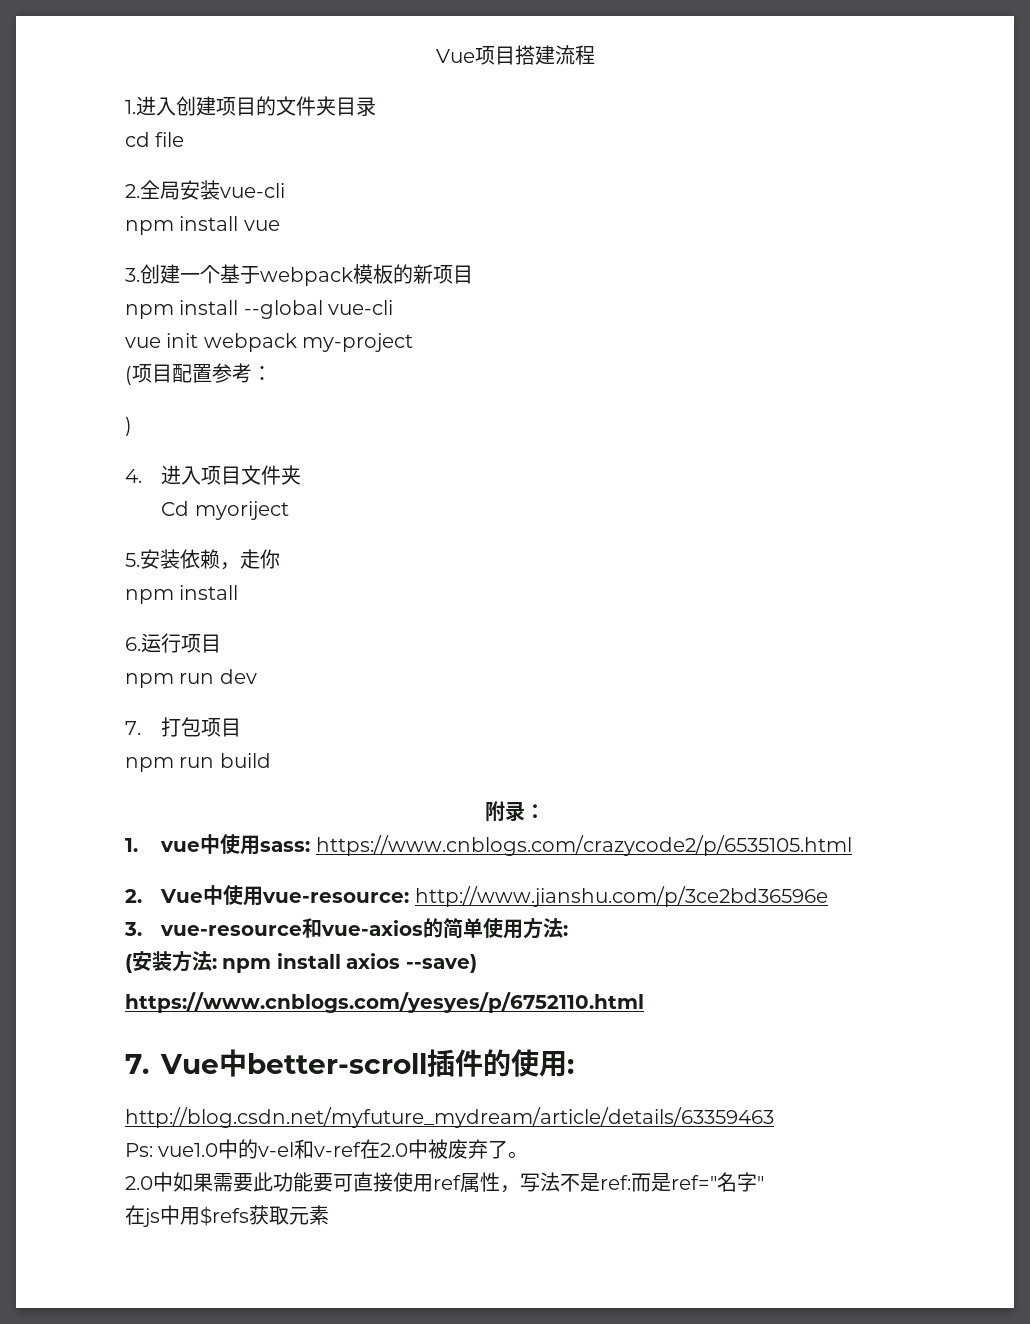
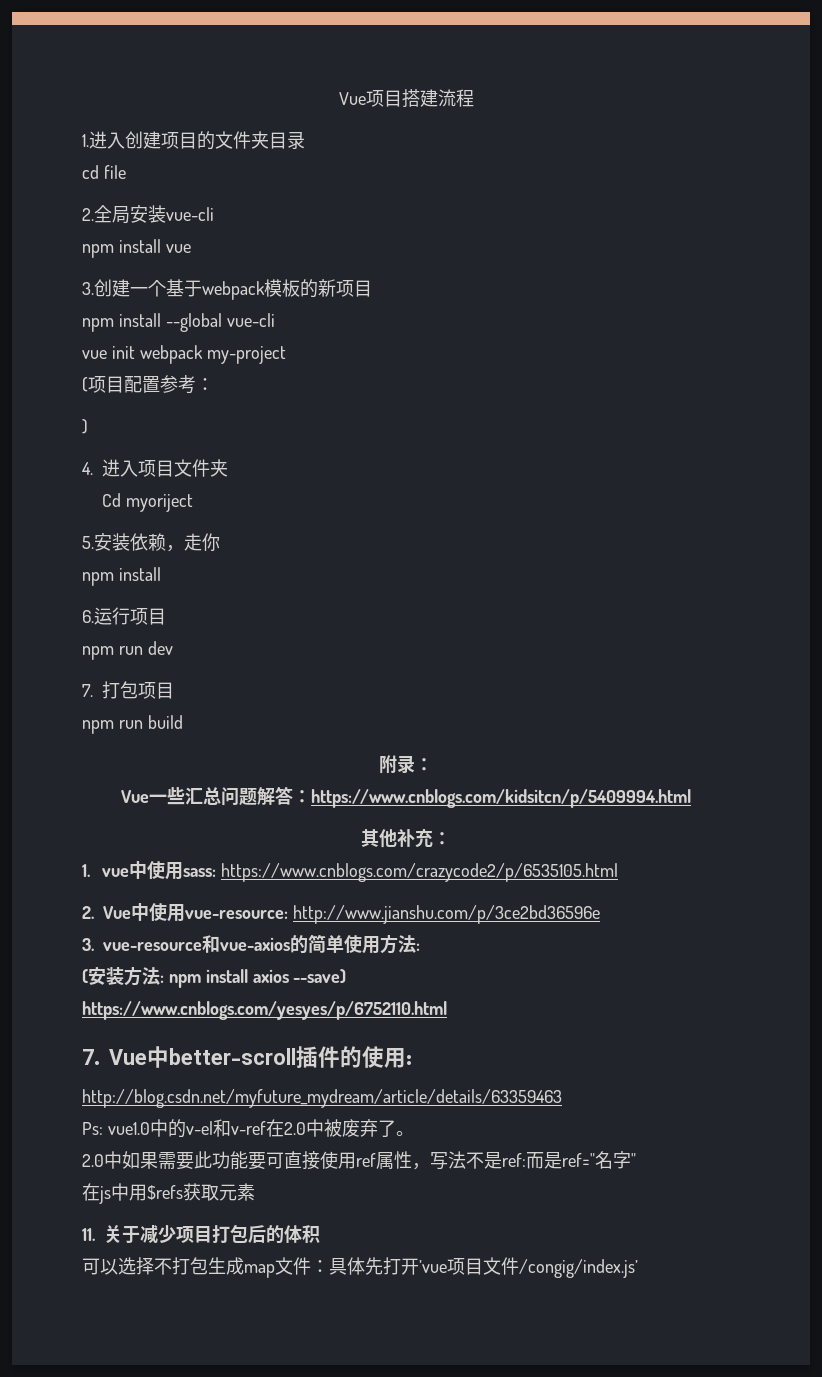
+ Vue一些汇总问题解答：https://www.cnblogs.com/kidsitcn/p/5409994.html
+ 其他补充：
+ 11.关于减少项目打包后的体积
+ 可以选择不打包生成map文件：具体先打开’vue项目文件/congig/index.js’

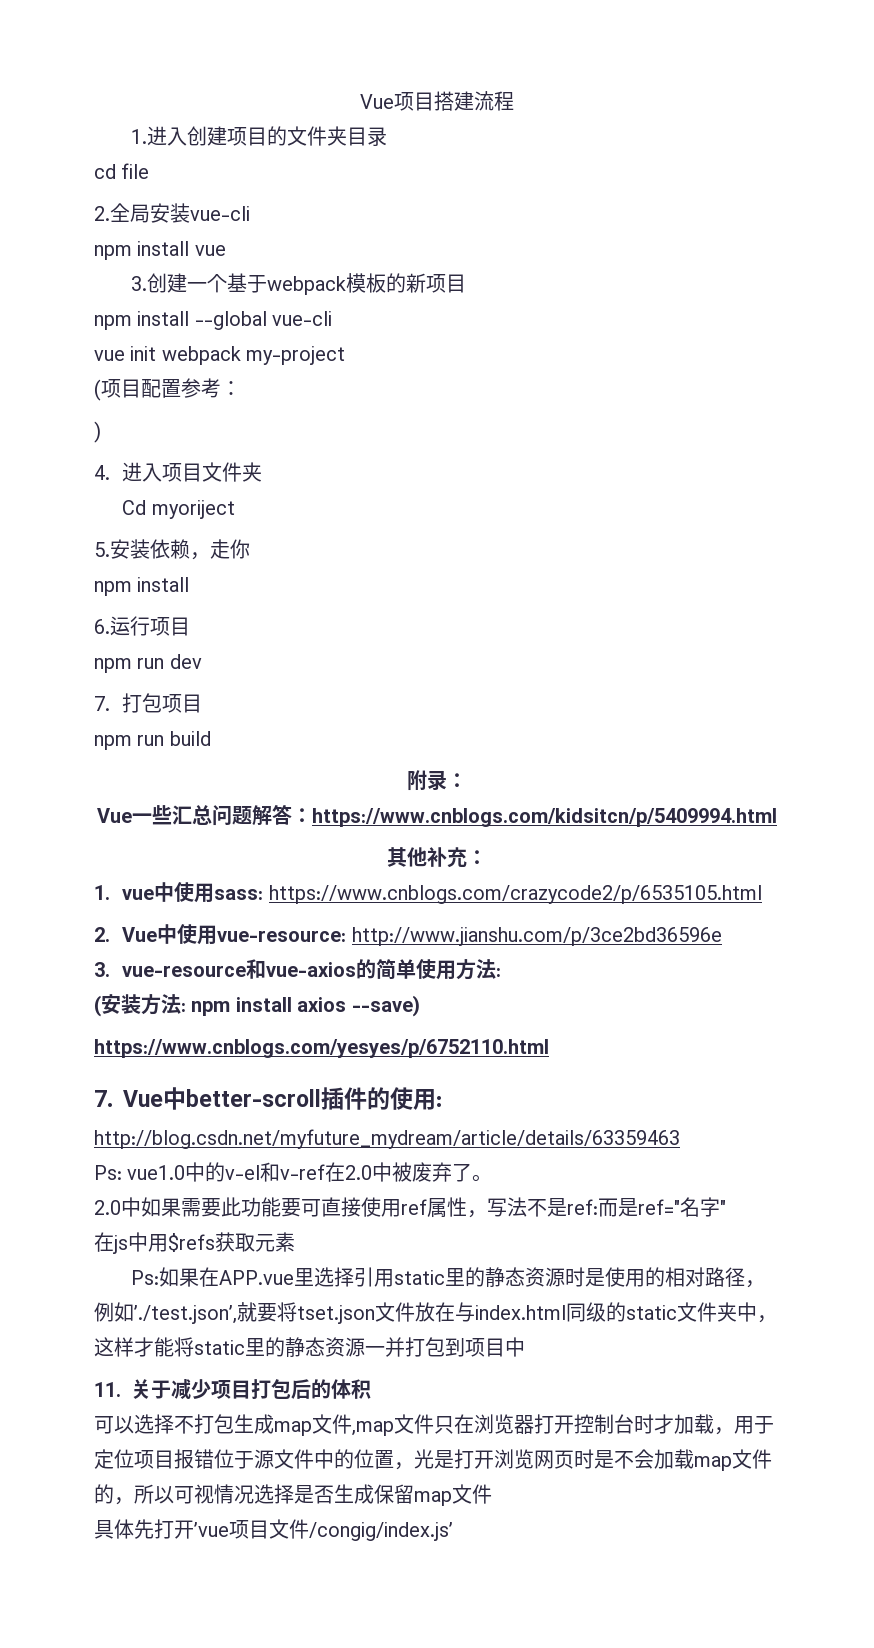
+ Ps:如果在APP.vue里选择引用static里的静态资源时是使用的相对路径，例如’./test.json’,就要将tset.json文件放在与index.html同级的static文件夹中，这样才能将static里的静态资源一并打包到项目中
- 可以选择不打包生成map文件：具体先打开’vue项目文件/congig/index.js’
+ 可以选择不打包生成map文件,map文件只在浏览器打开控制台时才加载，用于定位项目报错位于源文件中的位置，光是打开浏览网页时是不会加载map文件的，所以可视情况选择是否生成保留map文件
+ 具体先打开’vue项目文件/congig/index.js’

